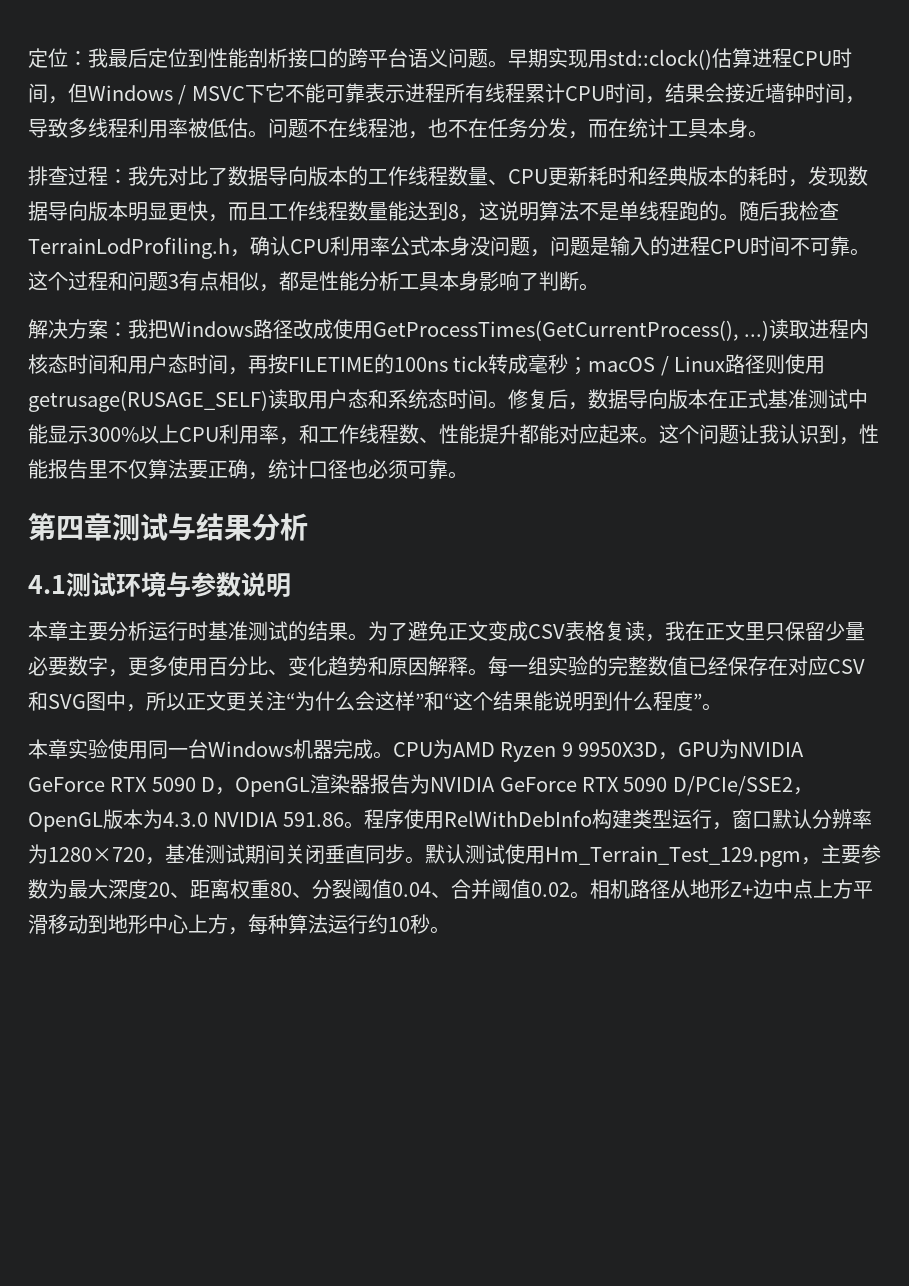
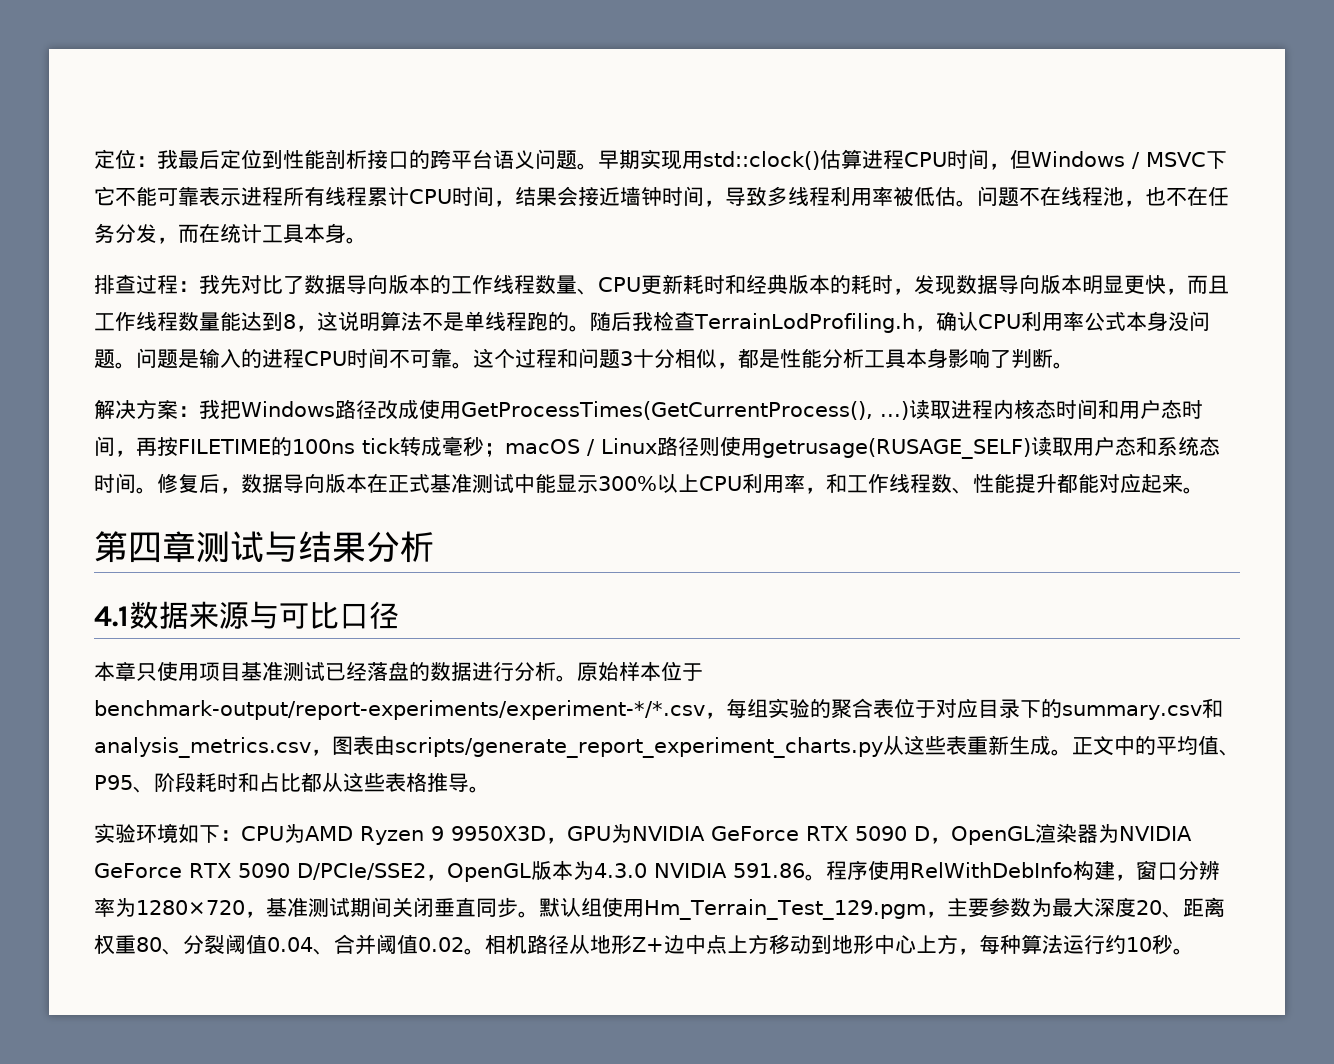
- 随后我检查TerrainLodProfiling.h，确认CPU利用率公式本身没问题，问题是输入的进程CPU时间不可靠。
+ 随后我检查TerrainLodProfiling.h，确认CPU利用率公式本身没问题。问题是输入的进程CPU时间不可靠。
- 这个过程和问题3有点相似，都是性能分析工具本身影响了判断。
+ 这个过程和问题3十分相似，都是性能分析工具本身影响了判断。
- 这个问题让我认识到，性能报告里不仅算法要正确，统计口径也必须可靠。
- 4.1测试环境与参数说明
- 本章主要分析运行时基准测试的结果。为了避免正文变成CSV表格复读，我在正文里只保留少量必要数字，更多使用百分比、变化趋势和原因解释。每一组实验的完整数值已经保存在对应CSV和SVG图中，所以正文更关注“为什么会这样”和“这个结果能说明到什么程度”。
- 本章实验使用同一台Windows机器完成。CPU为AMD Ryzen 9 9950X3D，GPU为NVIDIA GeForce RTX 5090 D，OpenGL渲染器报告为NVIDIA GeForce RTX 5090 D/PCIe/SSE2，OpenGL版本为4.3.0 NVIDIA 591.86。
+ 4.1数据来源与可比口径
+ 本章只使用项目基准测试已经落盘的数据进行分析。原始样本位于benchmark-output/report-experiments/experiment-*/*.csv，每组实验的聚合表位于对应目录下的summary.csv和analysis_metrics.csv，图表由scripts/generate_report_experiment_charts.py从这些表重新生成。正文中的平均值、P95、阶段耗时和占比都从这些表格推导。
+ 实验环境如下：CPU为AMD Ryzen 9 9950X3D，GPU为NVIDIA GeForce RTX 5090 D，OpenGL渲染器为NVIDIA GeForce RTX 5090 D/PCIe/SSE2，OpenGL版本为4.3.0 NVIDIA 591.86。
- 程序使用RelWithDebInfo构建类型运行，窗口默认分辨率为1280×720，基准测试期间关闭垂直同步。
+ 程序使用RelWithDebInfo构建，窗口分辨率为1280×720，基准测试期间关闭垂直同步。
- 默认测试使用Hm_Terrain_Test_129.pgm，主要参数为最大深度20、距离权重80、分裂阈值0.04、合并阈值0.02。
+ 默认组使用Hm_Terrain_Test_129.pgm，主要参数为最大深度20、距离权重80、分裂阈值0.04、合并阈值0.02。
- 相机路径从地形Z+边中点上方平滑移动到地形中心上方，每种算法运行约10秒。
+ 相机路径从地形Z+边中点上方移动到地形中心上方，每种算法运行约10秒。

